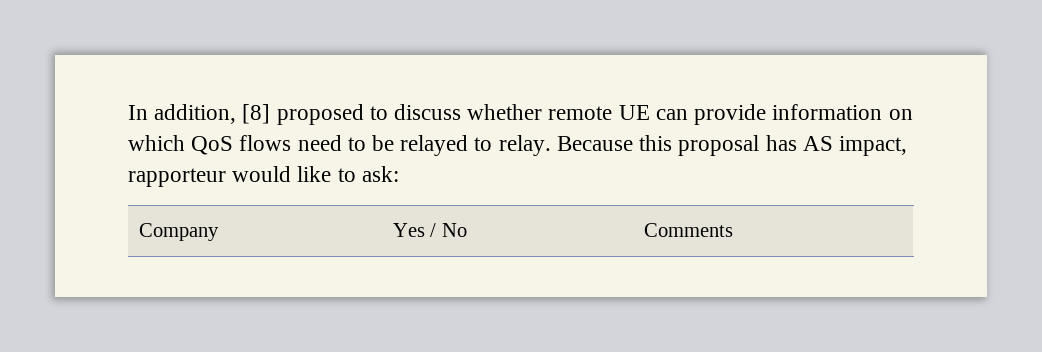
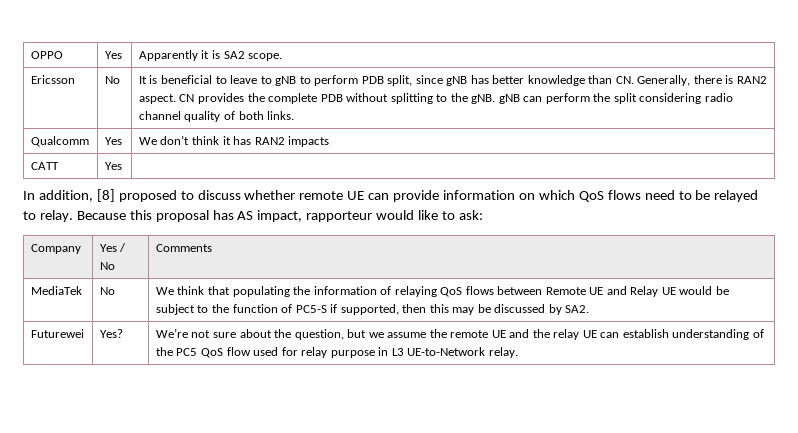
+ OPPO | Yes | Apparently it is SA2 scope.
+ Ericsson | No | It is beneficial to leave to gNB to perform PDB split, since gNB has better knowledge than CN. Generally, there is RAN2 aspect. CN provides the complete PDB without splitting to the gNB. gNB can perform the split considering radio channel quality of both links.
+ Qualcomm | Yes | We don’t think it has RAN2 impacts
+ CATT | Yes |
+ MediaTek | No | We think that populating the information of relaying QoS flows between Remote UE and Relay UE would be subject to the function of PC5-S if supported, then this may be discussed by SA2.
+ Futurewei | Yes? | We’re not sure about the question, but we assume the remote UE and the relay UE can establish understanding of the PC5 QoS flow used for relay purpose in L3 UE-to-Network relay.

